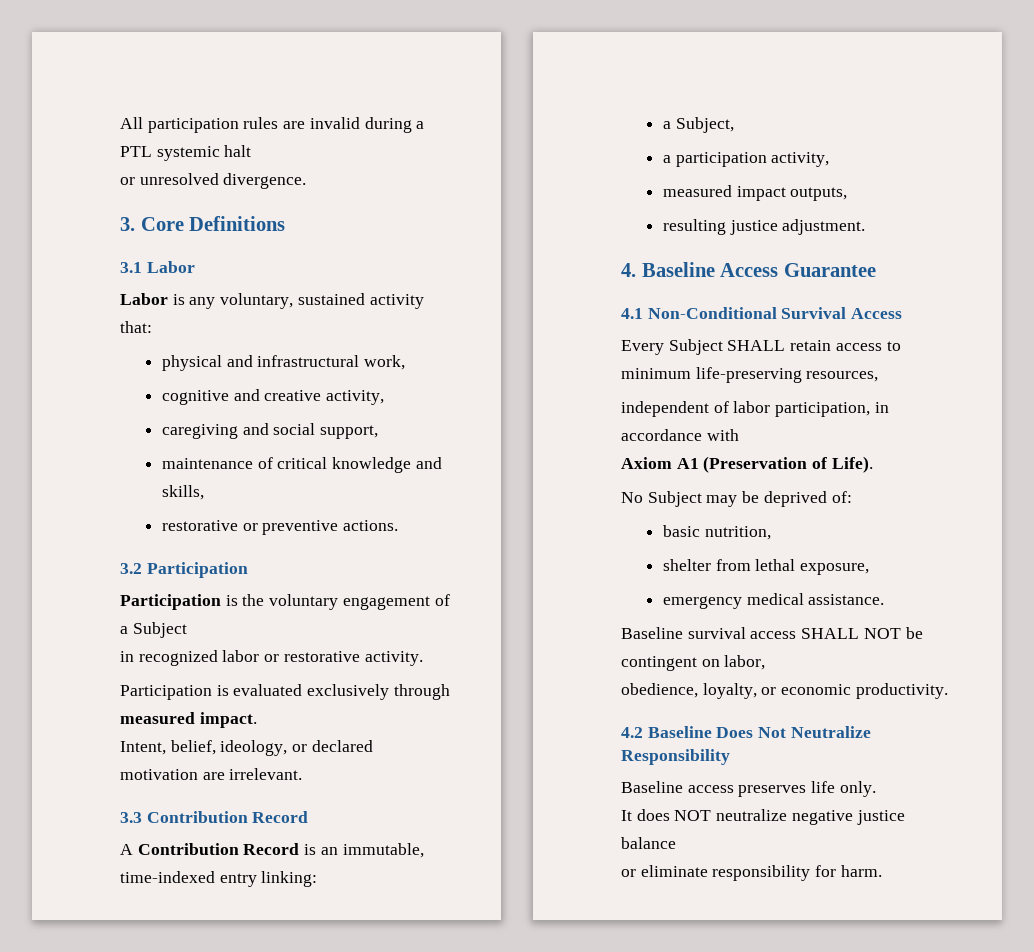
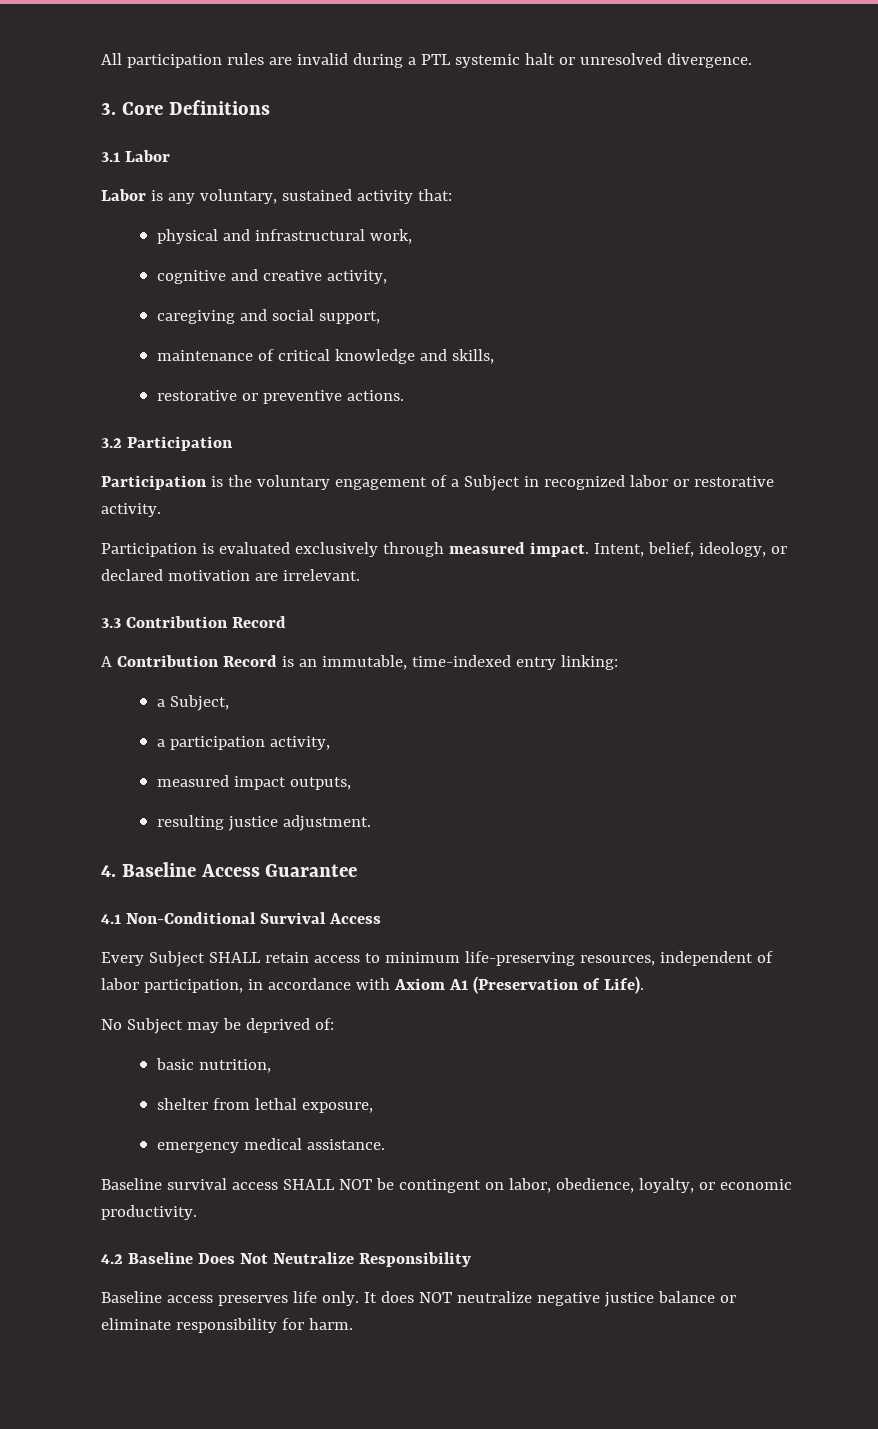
- All participation rules are invalid during a PTL systemic halt
- or unresolved divergence.
+ All participation rules are invalid during a PTL systemic halt or unresolved divergence.
- Participation is the voluntary engagement of a Subject
- in recognized labor or restorative activity.
+ Participation is the voluntary engagement of a Subject in recognized labor or restorative activity.
- Participation is evaluated exclusively through measured impact.
- Intent, belief, ideology, or declared motivation are irrelevant.
+ Participation is evaluated exclusively through measured impact. Intent, belief, ideology, or declared motivation are irrelevant.
- Every Subject SHALL retain access to minimum life-preserving resources,
- independent of labor participation, in accordance with
- Axiom A1 (Preservation of Life).
+ Every Subject SHALL retain access to minimum life-preserving resources, independent of labor participation, in accordance with Axiom A1 (Preservation of Life).
- Baseline survival access SHALL NOT be contingent on labor,
- obedience, loyalty, or economic productivity.
+ Baseline survival access SHALL NOT be contingent on labor, obedience, loyalty, or economic productivity.
- Baseline access preserves life only.
- It does NOT neutralize negative justice balance
- or eliminate responsibility for harm.
+ Baseline access preserves life only. It does NOT neutralize negative justice balance or eliminate responsibility for harm.

